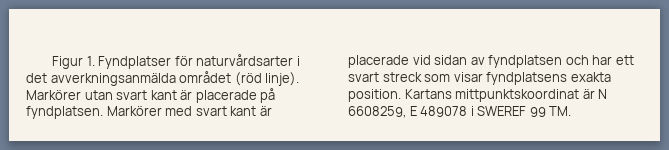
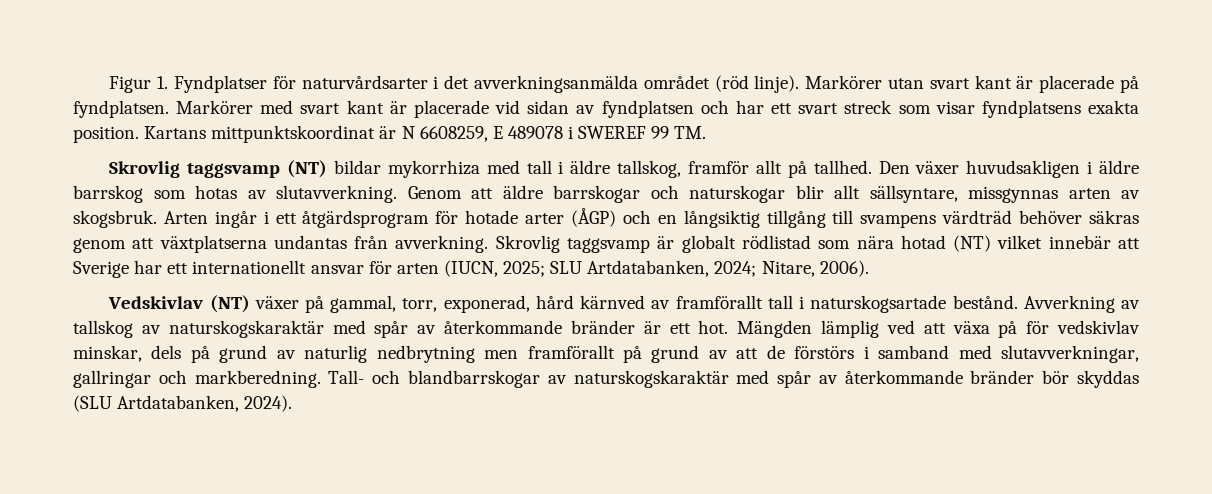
+ Skrovlig taggsvamp (NT) bildar mykorrhiza med tall i äldre tallskog, framför allt på tallhed. Den växer huvudsakligen i äldre barrskog som hotas av slutavverkning. Genom att äldre barrskogar och naturskogar blir allt sällsyntare, missgynnas arten av skogsbruk. Arten ingår i ett åtgärdsprogram för hotade arter (ÅGP) och en långsiktig tillgång till svampens värdträd behöver säkras genom att växtplatserna undantas från avverkning. Skrovlig taggsvamp är globalt rödlistad som nära hotad (NT) vilket innebär att Sverige har ett internationellt ansvar för arten (IUCN, 2025; SLU Artdatabanken, 2024; Nitare, 2006).
+ Vedskivlav (NT) växer på gammal, torr, exponerad, hård kärnved av framförallt tall i naturskogsartade bestånd. Avverkning av tallskog av naturskogskaraktär med spår av återkommande bränder är ett hot. Mängden lämplig ved att växa på för vedskivlav minskar, dels på grund av naturlig nedbrytning men framförallt på grund av att de förstörs i samband med slutavverkningar, gallringar och markberedning. Tall- och blandbarrskogar av naturskogskaraktär med spår av återkommande bränder bör skyddas (SLU Artdatabanken, 2024).

